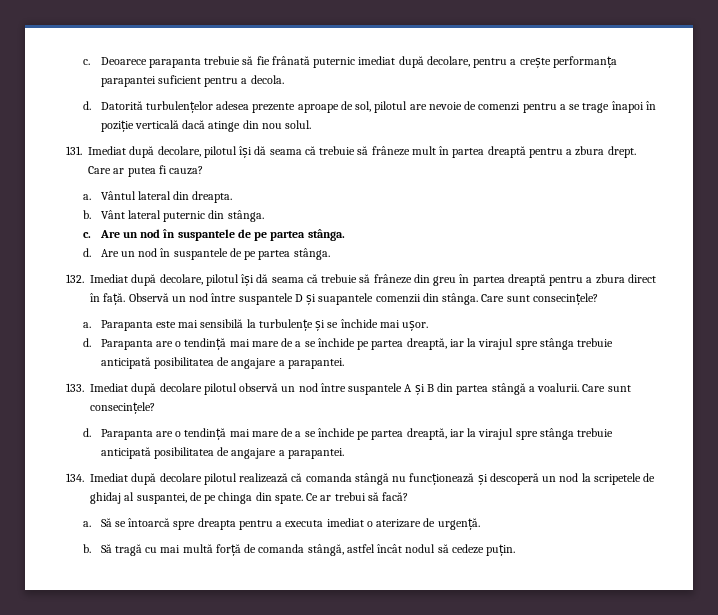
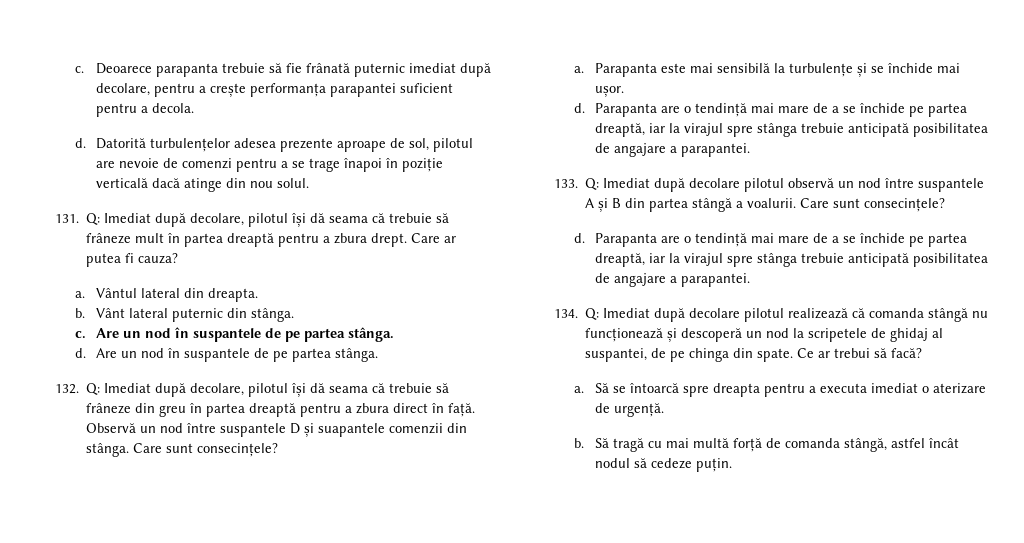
- 131. Imediat după decolare, pilotul își dă seama că trebuie să frâneze mult în partea dreaptă pentru a zbura drept.
+ 131. Q: Imediat după decolare, pilotul își dă seama că trebuie să frâneze mult în partea dreaptă pentru a zbura drept.
- 132. Imediat după decolare, pilotul își dă seama că trebuie să frâneze din greu în partea dreaptă pentru a zbura direct în față.
+ 132. Q: Imediat după decolare, pilotul își dă seama că trebuie să frâneze din greu în partea dreaptă pentru a zbura direct în față.
- 133. Imediat după decolare pilotul observă un nod între suspantele A și B din partea stângă a voalurii.
+ 133. Q: Imediat după decolare pilotul observă un nod între suspantele A și B din partea stângă a voalurii.
- 134. Imediat după decolare pilotul realizează că comanda stângă nu funcționează și descoperă un nod la scripetele de ghidaj al suspantei, de pe chinga din spate.
+ 134. Q: Imediat după decolare pilotul realizează că comanda stângă nu funcționează și descoperă un nod la scripetele de ghidaj al suspantei, de pe chinga din spate.

